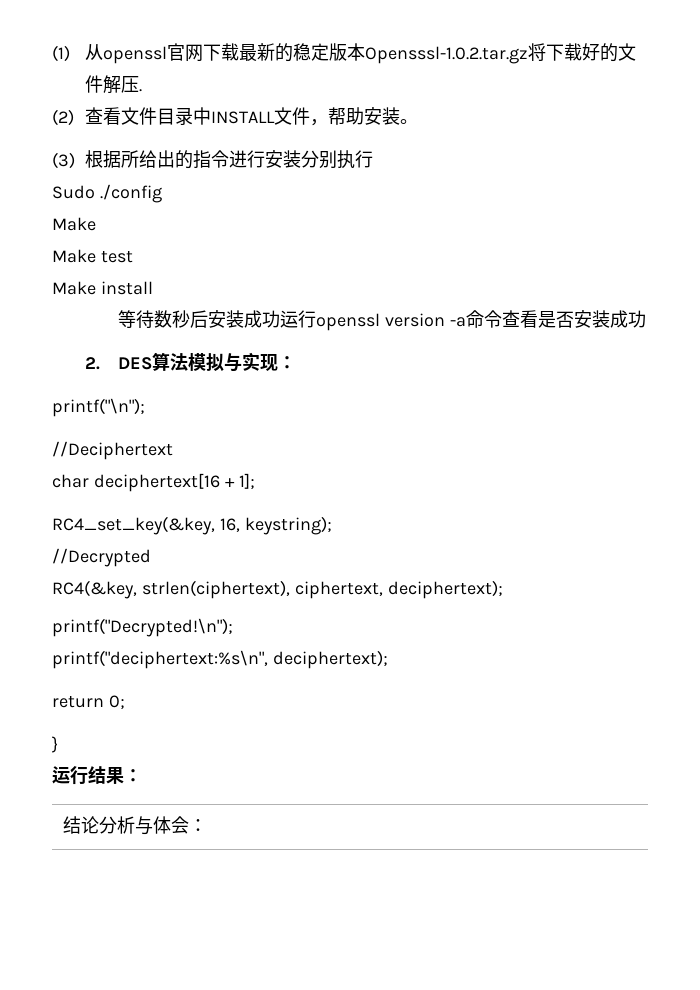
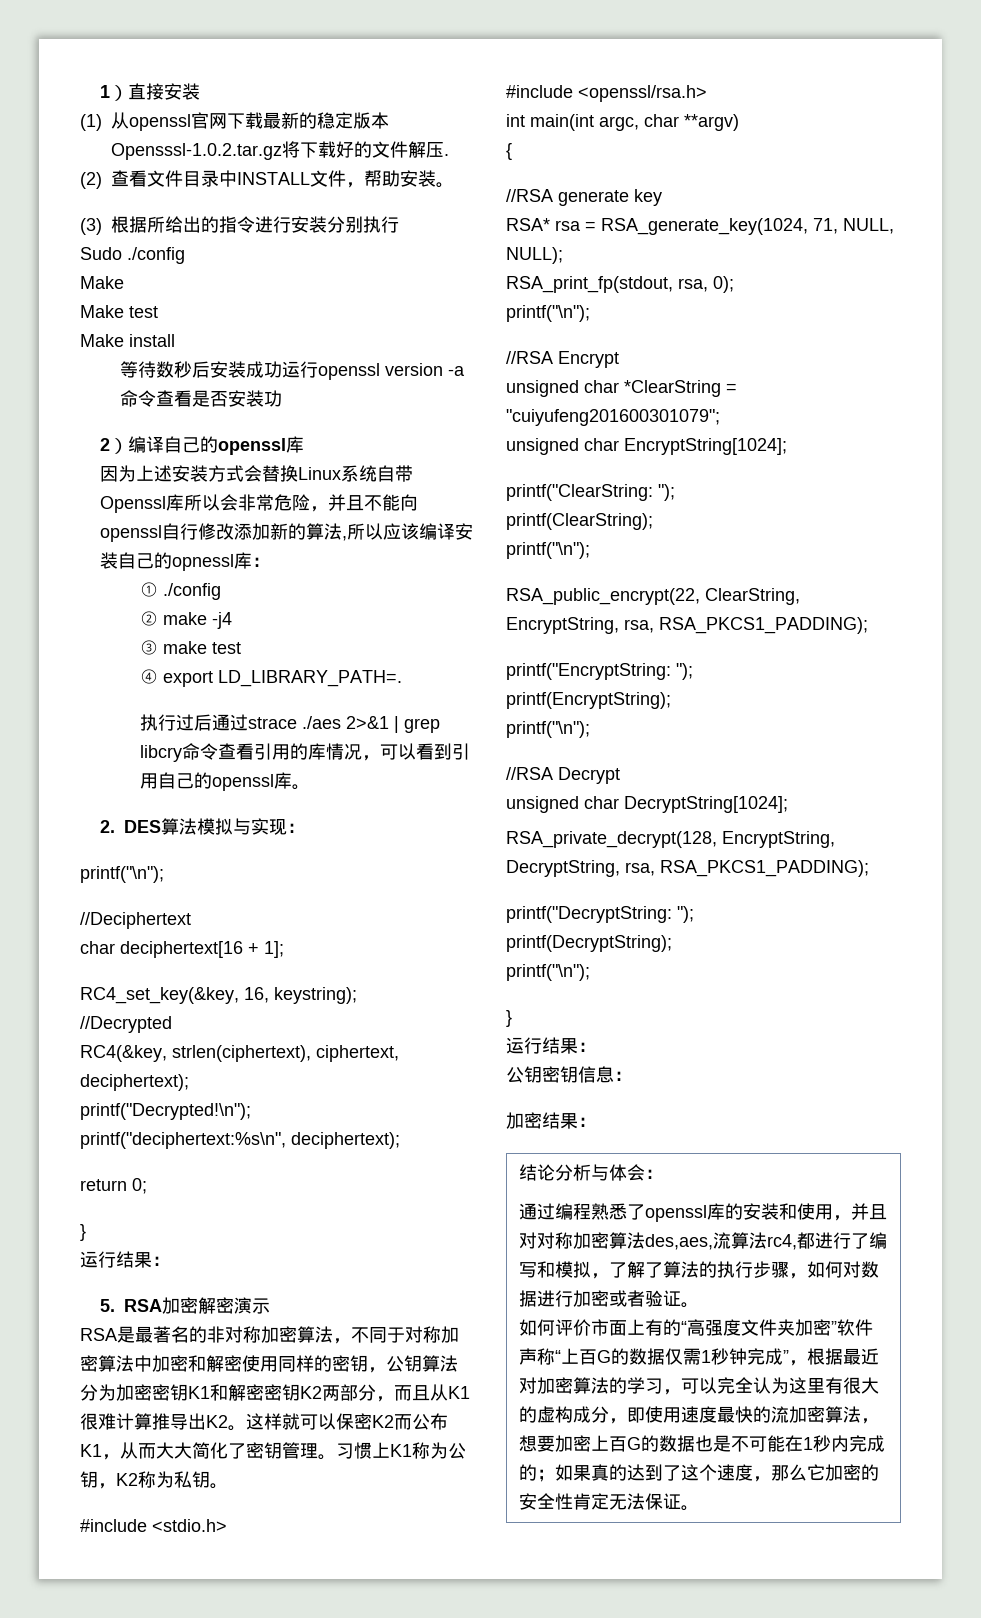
+ 1）直接安装
- 等待数秒后安装成功运行openssl version -a命令查看是否安装成功
+ 等待数秒后安装成功运行openssl version -a命令查看是否安装功
+ 2）编译自己的openssl库
+ 因为上述安装方式会替换Linux系统自带Openssl库所以会非常危险，并且不能向openssl自行修改添加新的算法,所以应该编译安装自己的opnessl库：
+ ① ./config
+ ② make -j4
+ ③ make test
+ ④ export LD_LIBRARY_PATH=.
+ 执行过后通过strace ./aes 2>&1 | grep libcry命令查看引用的库情况，可以看到引用自己的openssl库。
+ 5. RSA加密解密演示
+ RSA是最著名的非对称加密算法，不同于对称加密算法中加密和解密使用同样的密钥，公钥算法分为加密密钥K1和解密密钥K2两部分，而且从K1很难计算推导出K2。这样就可以保密K2而公布K1，从而大大简化了密钥管理。习惯上K1称为公钥，K2称为私钥。
+ #include <stdio.h>
+ #include <openssl/rsa.h>
+ int main(int argc, char **argv)
+ {
+ //RSA generate key
+ RSA* rsa = RSA_generate_key(1024, 71, NULL, NULL);
+ RSA_print_fp(stdout, rsa, 0);
+ printf("\n");
+ //RSA Encrypt
+ unsigned char *ClearString = "cuiyufeng201600301079";
+ unsigned char EncryptString[1024];
+ printf("ClearString: ");
+ printf(ClearString);
+ printf("\n");
+ RSA_public_encrypt(22, ClearString, EncryptString, rsa, RSA_PKCS1_PADDING);
+ printf("EncryptString: ");
+ printf(EncryptString);
+ printf("\n");
+ //RSA Decrypt
+ unsigned char DecryptString[1024];
+ RSA_private_decrypt(128, EncryptString, DecryptString, rsa, RSA_PKCS1_PADDING);
+ printf("DecryptString: ");
+ printf(DecryptString);
+ printf("\n");
+ }
+ 运行结果：
+ 公钥密钥信息：
+ 加密结果：
  结论分析与体会：
+ 通过编程熟悉了openssl库的安装和使用，并且对对称加密算法des,aes,流算法rc4,都进行了编写和模拟，了解了算法的执行步骤，如何对数据进行加密或者验证。
+ 如何评价市面上有的“高强度文件夹加密”软件声称“上百G的数据仅需1秒钟完成”，根据最近对加密算法的学习，可以完全认为这里有很大的虚构成分，即使用速度最快的流加密算法，想要加密上百G的数据也是不可能在1秒内完成的；如果真的达到了这个速度，那么它加密的安全性肯定无法保证。

